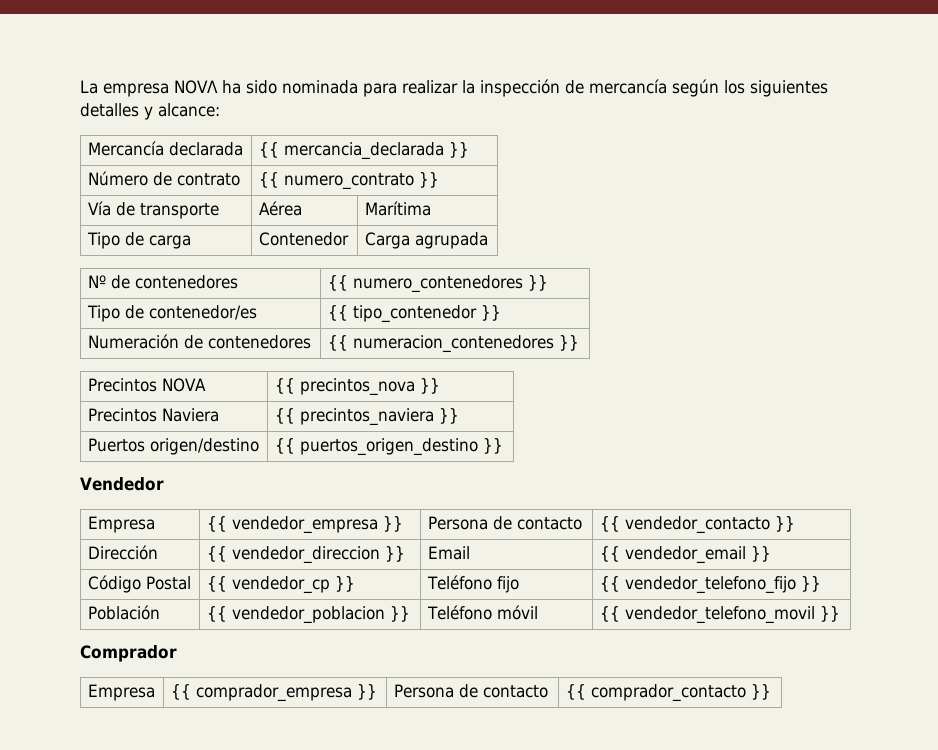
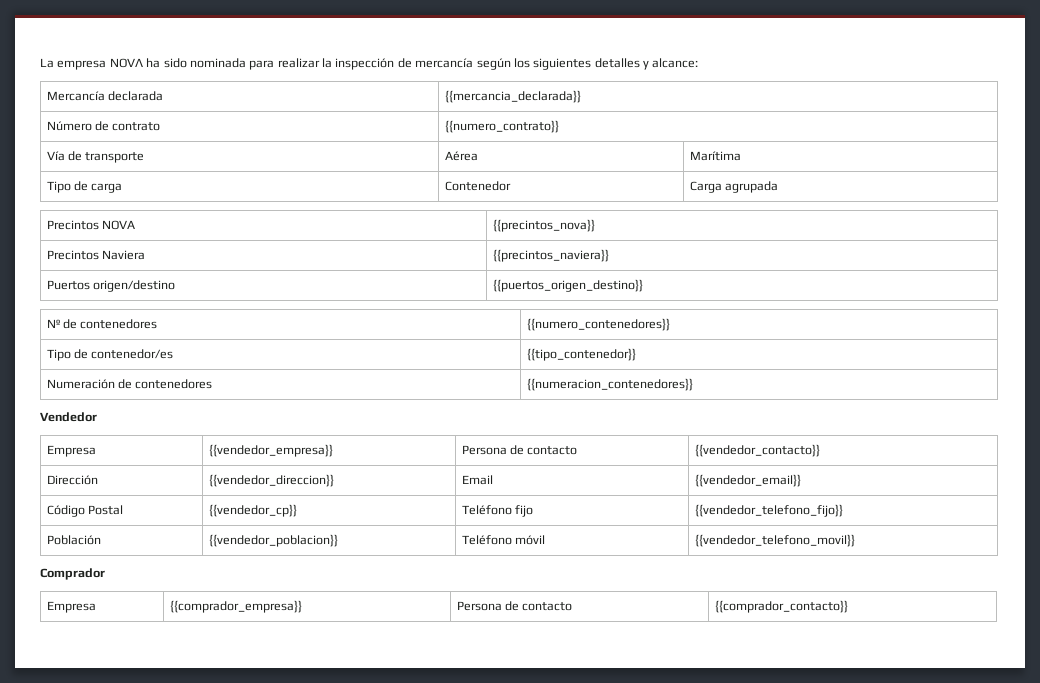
- Mercancía declarada | {{ mercancia_declarada }}
+ Mercancía declarada | {{mercancia_declarada}}
- Número de contrato | {{ numero_contrato }}
+ Número de contrato | {{numero_contrato}}
+ Precintos NOVA | {{precintos_nova}}
+ Precintos Naviera | {{precintos_naviera}}
+ Puertos origen/destino | {{puertos_origen_destino}}
- Nº de contenedores | {{ numero_contenedores }}
+ Nº de contenedores | {{numero_contenedores}}
- Tipo de contenedor/es | {{ tipo_contenedor }}
+ Tipo de contenedor/es | {{tipo_contenedor}}
- Numeración de contenedores | {{ numeracion_contenedores }}
- Precintos NOVA | {{ precintos_nova }}
- Precintos Naviera | {{ precintos_naviera }}
- Puertos origen/destino | {{ puertos_origen_destino }}
+ Numeración de contenedores | {{numeracion_contenedores}}
- Empresa | {{ vendedor_empresa }} | Persona de contacto | {{ vendedor_contacto }}
- Dirección | {{ vendedor_direccion }} | Email | {{ vendedor_email }}
+ Empresa | {{vendedor_empresa}} | Persona de contacto | {{vendedor_contacto}}
+ Dirección | {{vendedor_direccion}} | Email | {{vendedor_email}}
- Código Postal | {{ vendedor_cp }} | Teléfono fijo | {{ vendedor_telefono_fijo }}
- Población | {{ vendedor_poblacion }} | Teléfono móvil | {{ vendedor_telefono_movil }}
+ Código Postal | {{vendedor_cp}} | Teléfono fijo | {{vendedor_telefono_fijo}}
+ Población | {{vendedor_poblacion}} | Teléfono móvil | {{vendedor_telefono_movil}}
- Empresa | {{ comprador_empresa }} | Persona de contacto | {{ comprador_contacto }}
+ Empresa | {{comprador_empresa}} | Persona de contacto | {{comprador_contacto}}

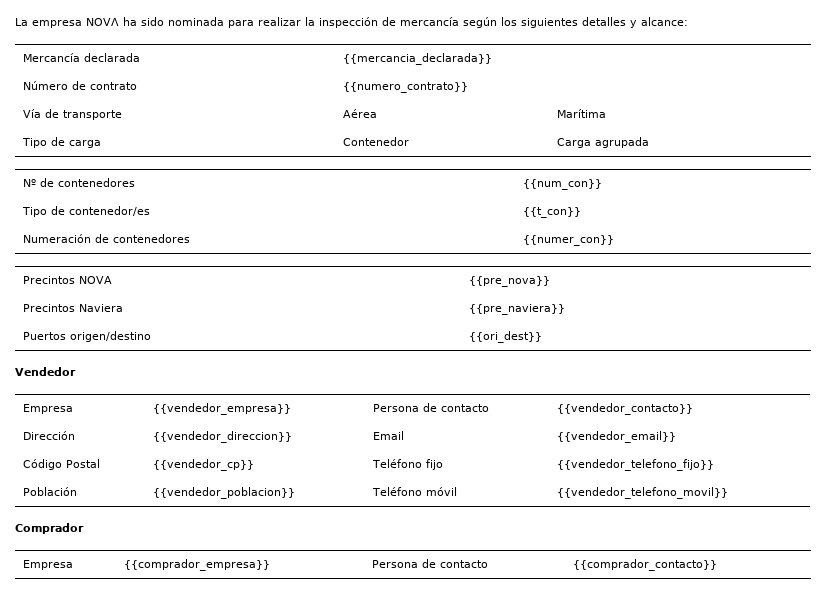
- Precintos NOVA | {{precintos_nova}}
- Precintos Naviera | {{precintos_naviera}}
- Puertos origen/destino | {{puertos_origen_destino}}
- Nº de contenedores | {{numero_contenedores}}
+ Nº de contenedores | {{num_con}}
- Tipo de contenedor/es | {{tipo_contenedor}}
+ Tipo de contenedor/es | {{t_con}}
- Numeración de contenedores | {{numeracion_contenedores}}
+ Numeración de contenedores | {{numer_con}}
+ Precintos NOVA | {{pre_nova}}
+ Precintos Naviera | {{pre_naviera}}
+ Puertos origen/destino | {{ori_dest}}

